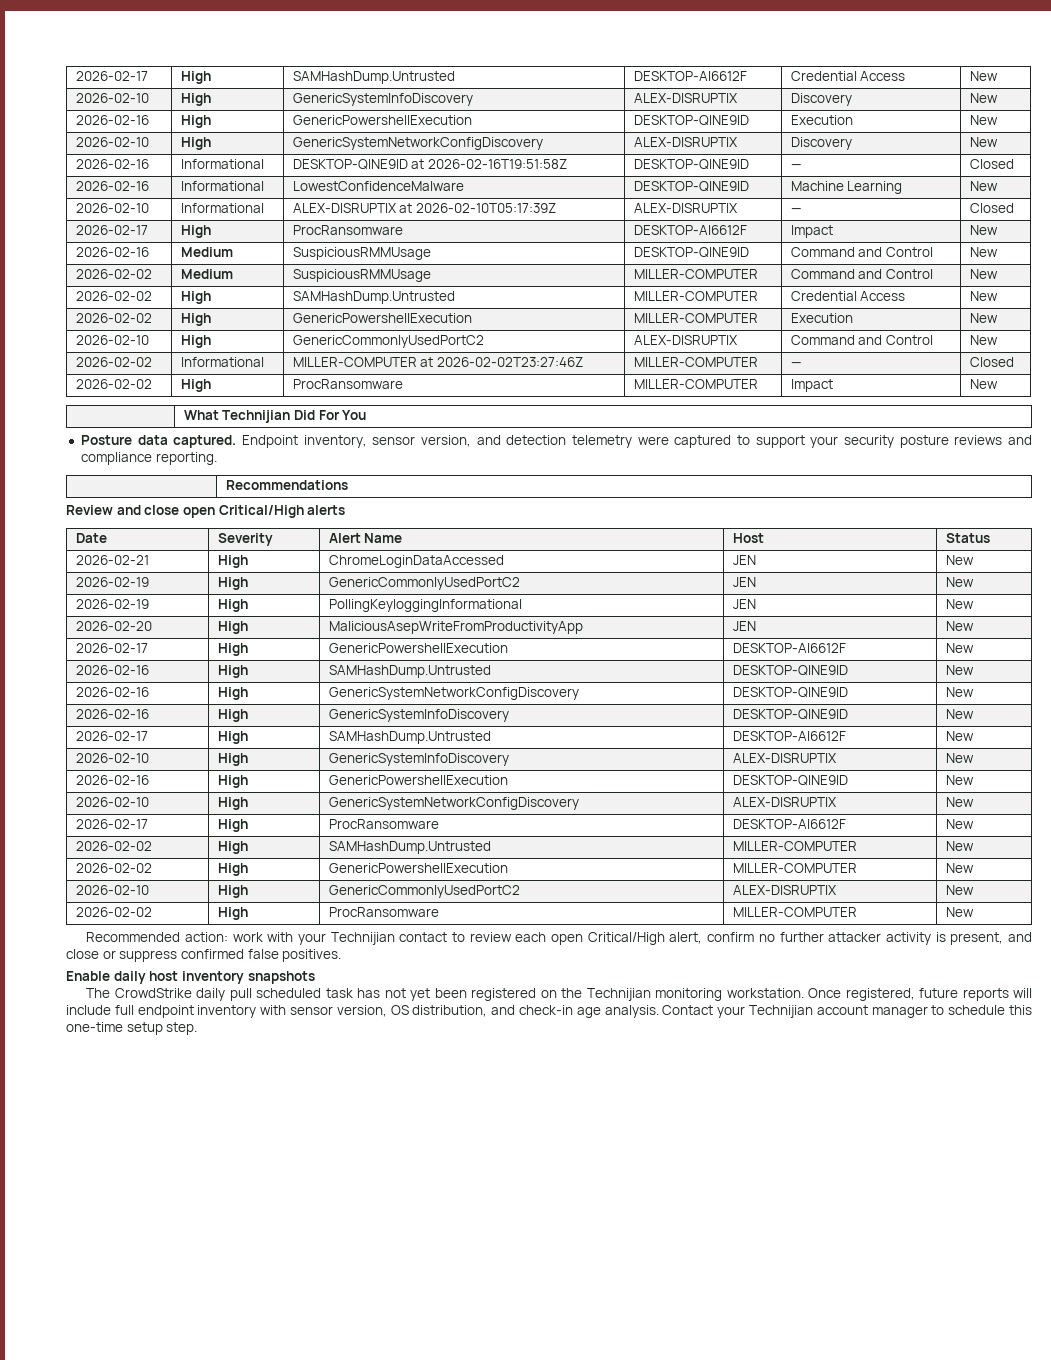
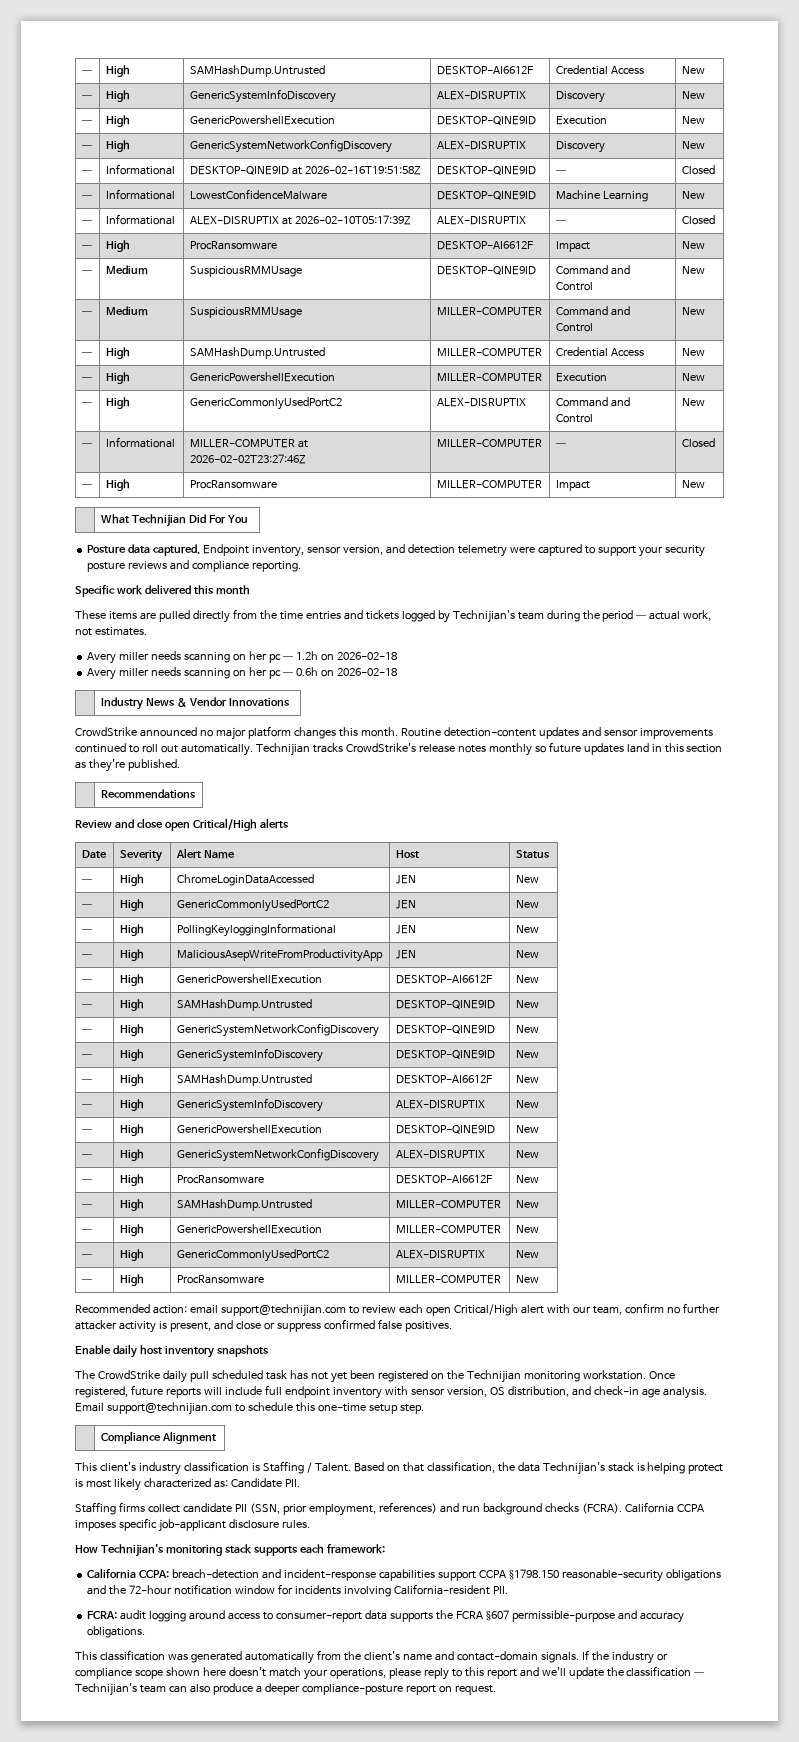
- 2026-02-17 | High | SAMHashDump.Untrusted | DESKTOP-AI6612F | Credential Access | New
+ — | High | SAMHashDump.Untrusted | DESKTOP-AI6612F | Credential Access | New
- 2026-02-10 | High | GenericSystemInfoDiscovery | ALEX-DISRUPTIX | Discovery | New
+ — | High | GenericSystemInfoDiscovery | ALEX-DISRUPTIX | Discovery | New
- 2026-02-16 | High | GenericPowershellExecution | DESKTOP-QINE9ID | Execution | New
+ — | High | GenericPowershellExecution | DESKTOP-QINE9ID | Execution | New
- 2026-02-10 | High | GenericSystemNetworkConfigDiscovery | ALEX-DISRUPTIX | Discovery | New
+ — | High | GenericSystemNetworkConfigDiscovery | ALEX-DISRUPTIX | Discovery | New
- 2026-02-16 | Informational | DESKTOP-QINE9ID at 2026-02-16T19:51:58Z | DESKTOP-QINE9ID | — | Closed
+ — | Informational | DESKTOP-QINE9ID at 2026-02-16T19:51:58Z | DESKTOP-QINE9ID | — | Closed
- 2026-02-16 | Informational | LowestConfidenceMalware | DESKTOP-QINE9ID | Machine Learning | New
+ — | Informational | LowestConfidenceMalware | DESKTOP-QINE9ID | Machine Learning | New
- 2026-02-10 | Informational | ALEX-DISRUPTIX at 2026-02-10T05:17:39Z | ALEX-DISRUPTIX | — | Closed
+ — | Informational | ALEX-DISRUPTIX at 2026-02-10T05:17:39Z | ALEX-DISRUPTIX | — | Closed
- 2026-02-17 | High | ProcRansomware | DESKTOP-AI6612F | Impact | New
+ — | High | ProcRansomware | DESKTOP-AI6612F | Impact | New
- 2026-02-16 | Medium | SuspiciousRMMUsage | DESKTOP-QINE9ID | Command and Control | New
+ — | Medium | SuspiciousRMMUsage | DESKTOP-QINE9ID | Command and Control | New
- 2026-02-02 | Medium | SuspiciousRMMUsage | MILLER-COMPUTER | Command and Control | New
+ — | Medium | SuspiciousRMMUsage | MILLER-COMPUTER | Command and Control | New
- 2026-02-02 | High | SAMHashDump.Untrusted | MILLER-COMPUTER | Credential Access | New
+ — | High | SAMHashDump.Untrusted | MILLER-COMPUTER | Credential Access | New
- 2026-02-02 | High | GenericPowershellExecution | MILLER-COMPUTER | Execution | New
+ — | High | GenericPowershellExecution | MILLER-COMPUTER | Execution | New
- 2026-02-10 | High | GenericCommonlyUsedPortC2 | ALEX-DISRUPTIX | Command and Control | New
+ — | High | GenericCommonlyUsedPortC2 | ALEX-DISRUPTIX | Command and Control | New
- 2026-02-02 | Informational | MILLER-COMPUTER at 2026-02-02T23:27:46Z | MILLER-COMPUTER | — | Closed
+ — | Informational | MILLER-COMPUTER at 2026-02-02T23:27:46Z | MILLER-COMPUTER | — | Closed
- 2026-02-02 | High | ProcRansomware | MILLER-COMPUTER | Impact | New
+ — | High | ProcRansomware | MILLER-COMPUTER | Impact | New
+ Specific work delivered this month
+ These items are pulled directly from the time entries and tickets logged by Technijian's team during the period — actual work, not estimates.
+ Avery miller needs scanning on her pc — 1.2h on 2026-02-18
+ Avery miller needs scanning on her pc — 0.6h on 2026-02-18
+ | Industry News & Vendor Innovations
+ CrowdStrike announced no major platform changes this month. Routine detection-content updates and sensor improvements continued to roll out automatically. Technijian tracks CrowdStrike's release notes monthly so future updates land in this section as they're published.
- 2026-02-21 | High | ChromeLoginDataAccessed | JEN | New
+ — | High | ChromeLoginDataAccessed | JEN | New
- 2026-02-19 | High | GenericCommonlyUsedPortC2 | JEN | New
+ — | High | GenericCommonlyUsedPortC2 | JEN | New
- 2026-02-19 | High | PollingKeyloggingInformational | JEN | New
+ — | High | PollingKeyloggingInformational | JEN | New
- 2026-02-20 | High | MaliciousAsepWriteFromProductivityApp | JEN | New
+ — | High | MaliciousAsepWriteFromProductivityApp | JEN | New
- 2026-02-17 | High | GenericPowershellExecution | DESKTOP-AI6612F | New
+ — | High | GenericPowershellExecution | DESKTOP-AI6612F | New
- 2026-02-16 | High | SAMHashDump.Untrusted | DESKTOP-QINE9ID | New
+ — | High | SAMHashDump.Untrusted | DESKTOP-QINE9ID | New
- 2026-02-16 | High | GenericSystemNetworkConfigDiscovery | DESKTOP-QINE9ID | New
+ — | High | GenericSystemNetworkConfigDiscovery | DESKTOP-QINE9ID | New
- 2026-02-16 | High | GenericSystemInfoDiscovery | DESKTOP-QINE9ID | New
+ — | High | GenericSystemInfoDiscovery | DESKTOP-QINE9ID | New
- 2026-02-17 | High | SAMHashDump.Untrusted | DESKTOP-AI6612F | New
+ — | High | SAMHashDump.Untrusted | DESKTOP-AI6612F | New
- 2026-02-10 | High | GenericSystemInfoDiscovery | ALEX-DISRUPTIX | New
+ — | High | GenericSystemInfoDiscovery | ALEX-DISRUPTIX | New
- 2026-02-16 | High | GenericPowershellExecution | DESKTOP-QINE9ID | New
+ — | High | GenericPowershellExecution | DESKTOP-QINE9ID | New
- 2026-02-10 | High | GenericSystemNetworkConfigDiscovery | ALEX-DISRUPTIX | New
+ — | High | GenericSystemNetworkConfigDiscovery | ALEX-DISRUPTIX | New
- 2026-02-17 | High | ProcRansomware | DESKTOP-AI6612F | New
+ — | High | ProcRansomware | DESKTOP-AI6612F | New
- 2026-02-02 | High | SAMHashDump.Untrusted | MILLER-COMPUTER | New
+ — | High | SAMHashDump.Untrusted | MILLER-COMPUTER | New
- 2026-02-02 | High | GenericPowershellExecution | MILLER-COMPUTER | New
+ — | High | GenericPowershellExecution | MILLER-COMPUTER | New
- 2026-02-10 | High | GenericCommonlyUsedPortC2 | ALEX-DISRUPTIX | New
+ — | High | GenericCommonlyUsedPortC2 | ALEX-DISRUPTIX | New
- 2026-02-02 | High | ProcRansomware | MILLER-COMPUTER | New
+ — | High | ProcRansomware | MILLER-COMPUTER | New
- Recommended action: work with your Technijian contact to review each open Critical/High alert, confirm no further attacker activity is present, and close or suppress confirmed false positives.
+ Recommended action: email support@technijian.com to review each open Critical/High alert with our team, confirm no further attacker activity is present, and close or suppress confirmed false positives.
- Contact your Technijian account manager to schedule this one-time setup step.
+ Email support@technijian.com to schedule this one-time setup step.
+ | Compliance Alignment
+ This client's industry classification is Staffing / Talent. Based on that classification, the data Technijian's stack is helping protect is most likely characterized as: Candidate PII.
+ Staffing firms collect candidate PII (SSN, prior employment, references) and run background checks (FCRA). California CCPA imposes specific job-applicant disclosure rules.
+ How Technijian's monitoring stack supports each framework:
+ California CCPA: breach-detection and incident-response capabilities support CCPA §1798.150 reasonable-security obligations and the 72-hour notification window for incidents involving California-resident PII.
+ FCRA: audit logging around access to consumer-report data supports the FCRA §607 permissible-purpose and accuracy obligations.
+ This classification was generated automatically from the client's name and contact-domain signals. If the industry or compliance scope shown here doesn't match your operations, please reply to this report and we'll update the classification — Technijian's team can also produce a deeper compliance-posture report on request.

